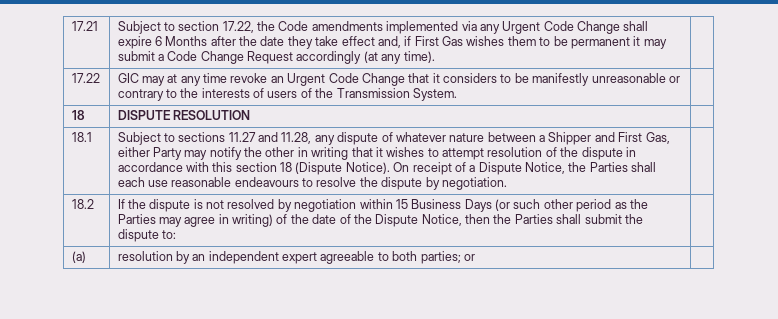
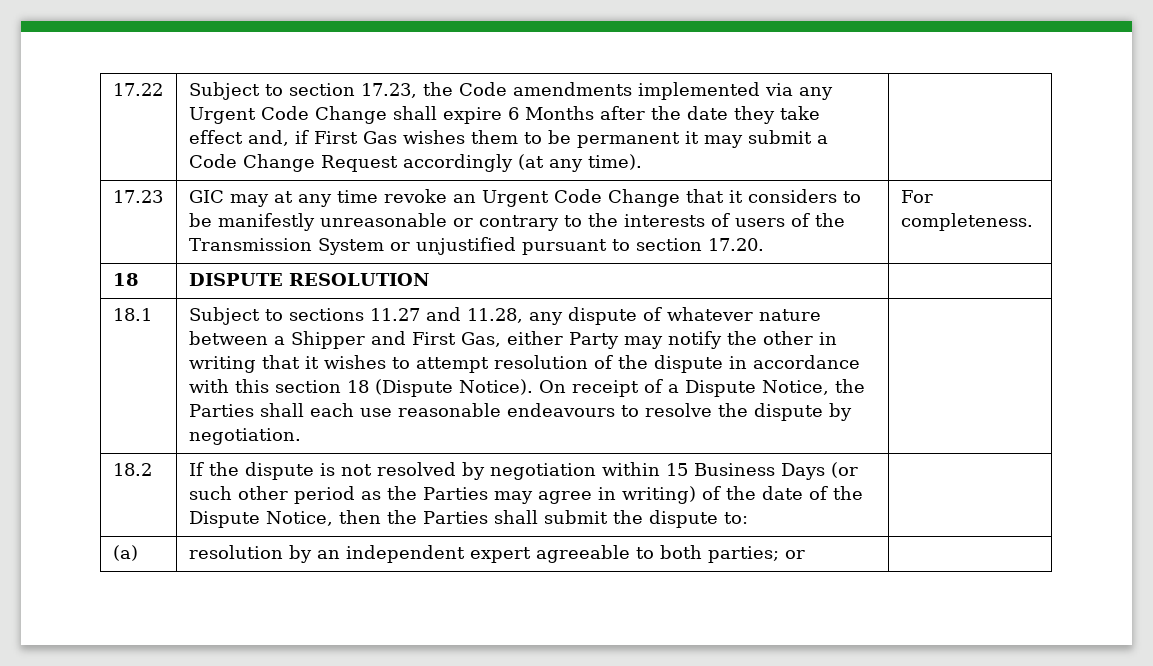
- 17.21
+ 17.22
- Subject to section 17.22, the Code amendments implemented via any Urgent Code Change shall expire 6 Months after the date they take effect and, if First Gas wishes them to be permanent it may submit a Code Change Request accordingly (at any time).
+ Subject to section 17.23, the Code amendments implemented via any Urgent Code Change shall expire 6 Months after the date they take effect and, if First Gas wishes them to be permanent it may submit a Code Change Request accordingly (at any time).
- 17.22 | GIC may at any time revoke an Urgent Code Change that it considers to be manifestly unreasonable or contrary to the interests of users of the Transmission System. |
+ 17.23 | GIC may at any time revoke an Urgent Code Change that it considers to be manifestly unreasonable or contrary to the interests of users of the Transmission System or unjustified pursuant to section 17.20. | For completeness.

